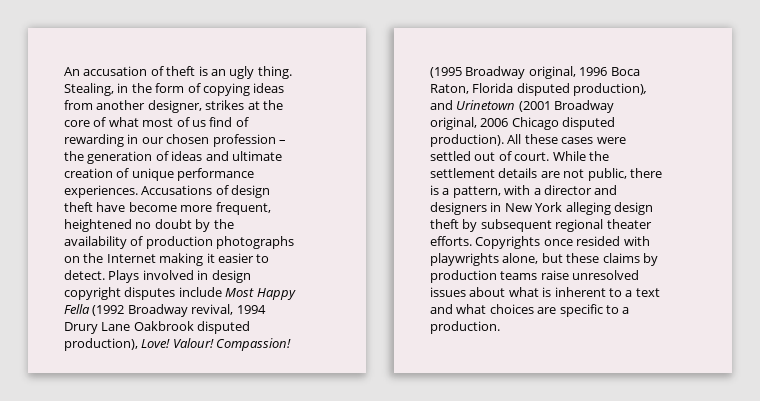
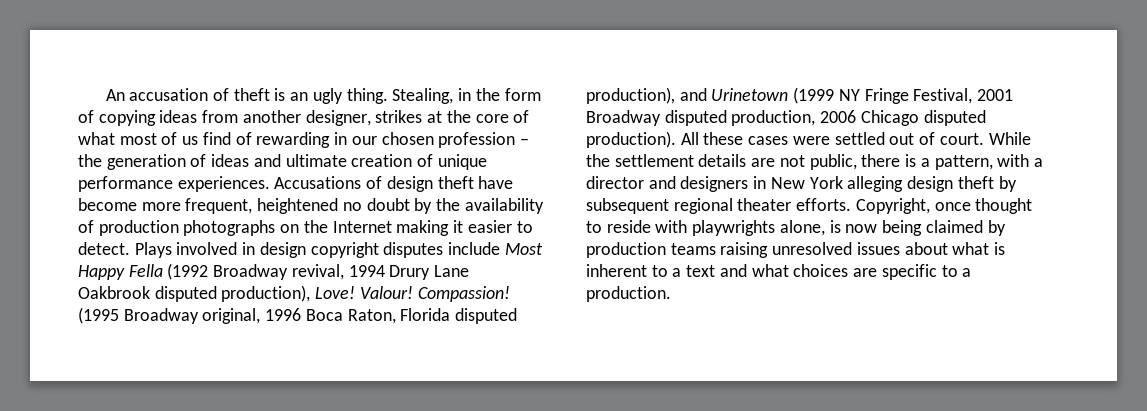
- (1995 Broadway original, 1996 Boca Raton, Florida disputed production), and Urinetown (2001 Broadway original, 2006 Chicago disputed production).
+ (1995 Broadway original, 1996 Boca Raton, Florida disputed production), and Urinetown (1999 NY Fringe Festival, 2001 Broadway disputed production, 2006 Chicago disputed production).
- Copyrights once resided with playwrights alone, but these claims by production teams raise unresolved issues about what is inherent to a text and what choices are specific to a production.
+ Copyright, once thought to reside with playwrights alone, is now being claimed by production teams raising unresolved issues about what is inherent to a text and what choices are specific to a production.

